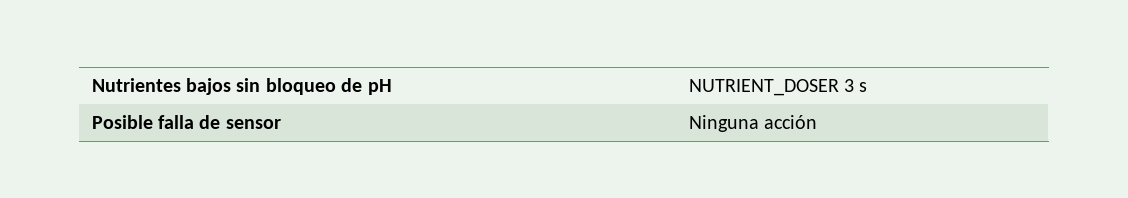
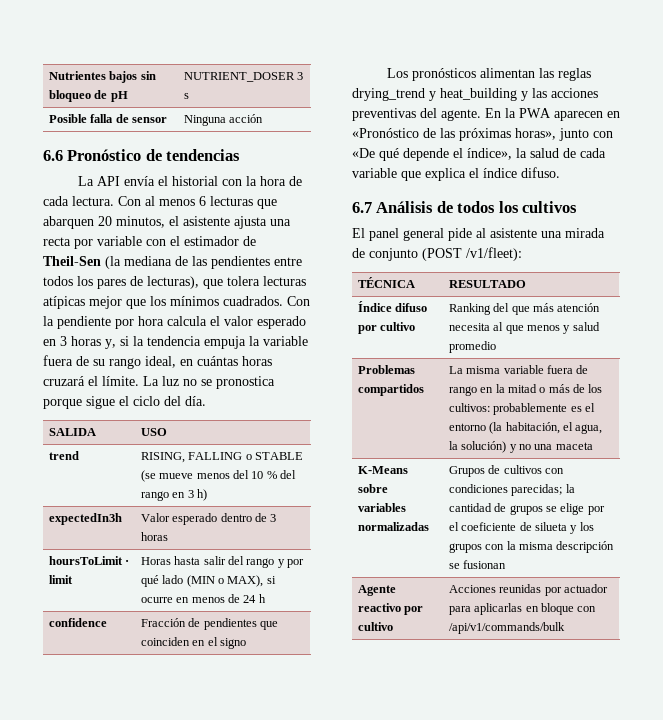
+ 6.6 Pronóstico de tendencias
+ La API envía el historial con la hora de cada lectura. Con al menos 6 lecturas que abarquen 20 minutos, el asistente ajusta una recta por variable con el estimador de Theil-Sen (la mediana de las pendientes entre todos los pares de lecturas), que tolera lecturas atípicas mejor que los mínimos cuadrados. Con la pendiente por hora calcula el valor esperado en 3 horas y, si la tendencia empuja la variable fuera de su rango ideal, en cuántas horas cruzará el límite. La luz no se pronostica porque sigue el ciclo del día.
+ SALIDA | USO
+ trend | RISING, FALLING o STABLE (se mueve menos del 10 % del rango en 3 h)
+ expectedIn3h | Valor esperado dentro de 3 horas
+ hoursToLimit · limit | Horas hasta salir del rango y por qué lado (MIN o MAX), si ocurre en menos de 24 h
+ confidence | Fracción de pendientes que coinciden en el signo
+ Los pronósticos alimentan las reglas drying_trend y heat_building y las acciones preventivas del agente. En la PWA aparecen en «Pronóstico de las próximas horas», junto con «De qué depende el índice», la salud de cada variable que explica el índice difuso.
+ 6.7 Análisis de todos los cultivos
+ El panel general pide al asistente una mirada de conjunto (POST /v1/fleet):
+ TÉCNICA | RESULTADO
+ Índice difuso por cultivo | Ranking del que más atención necesita al que menos y salud promedio
+ Problemas compartidos | La misma variable fuera de rango en la mitad o más de los cultivos: probablemente es el entorno (la habitación, el agua, la solución) y no una maceta
+ K-Means sobre variables normalizadas | Grupos de cultivos con condiciones parecidas; la cantidad de grupos se elige por el coeficiente de silueta y los grupos con la misma descripción se fusionan
+ Agente reactivo por cultivo | Acciones reunidas por actuador para aplicarlas en bloque con /api/v1/commands/bulk

